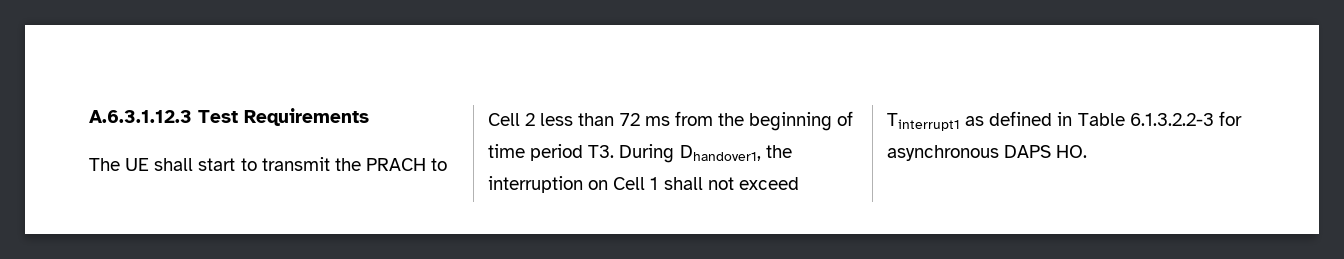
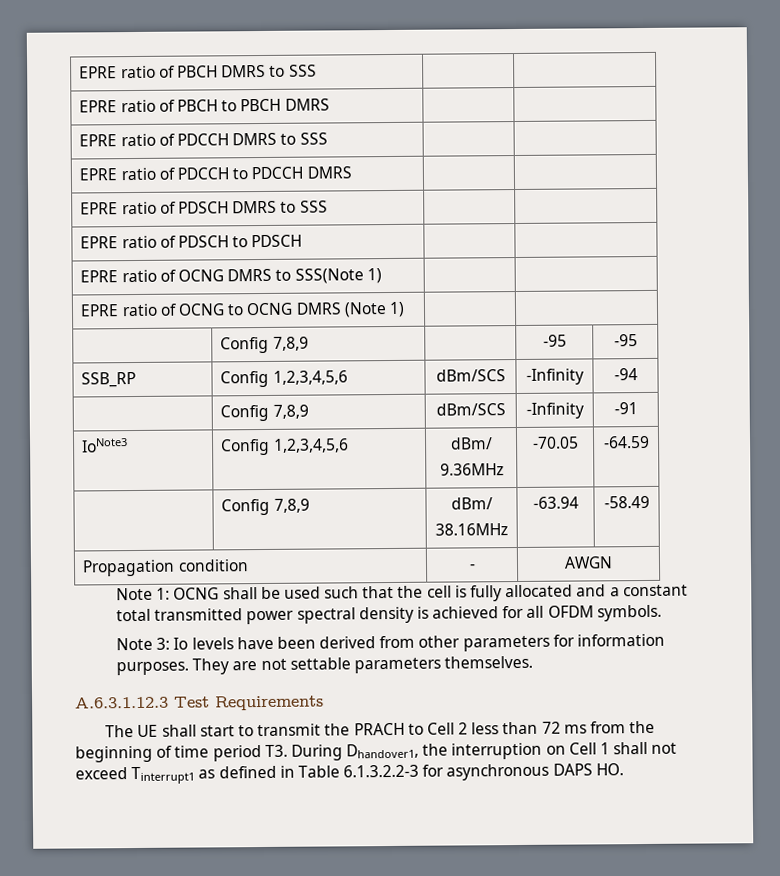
+ EPRE ratio of PBCH DMRS to SSS | |
+ EPRE ratio of PBCH to PBCH DMRS | |
+ EPRE ratio of PDCCH DMRS to SSS | |
+ EPRE ratio of PDCCH to PDCCH DMRS | |
+ EPRE ratio of PDSCH DMRS to SSS | |
+ EPRE ratio of PDSCH to PDSCH | |
+ EPRE ratio of OCNG DMRS to SSS(Note 1) | |
+ EPRE ratio of OCNG to OCNG DMRS (Note 1) | |
+ | Config 7,8,9 | | -95 | -95
+ SSB_RP | Config 1,2,3,4,5,6 | dBm/SCS | -Infinity | -94
+ | Config 7,8,9 | dBm/SCS | -Infinity | -91
+ IoNote3 | Config 1,2,3,4,5,6 | dBm/
+ 9.36MHz | -70.05 | -64.59
+ | Config 7,8,9 | dBm/
+ 38.16MHz | -63.94 | -58.49
+ Propagation condition | - | AWGN
+ Note 1: OCNG shall be used such that the cell is fully allocated and a constant total transmitted power spectral density is achieved for all OFDM symbols.
+ Note 3: Io levels have been derived from other parameters for information purposes. They are not settable parameters themselves.

